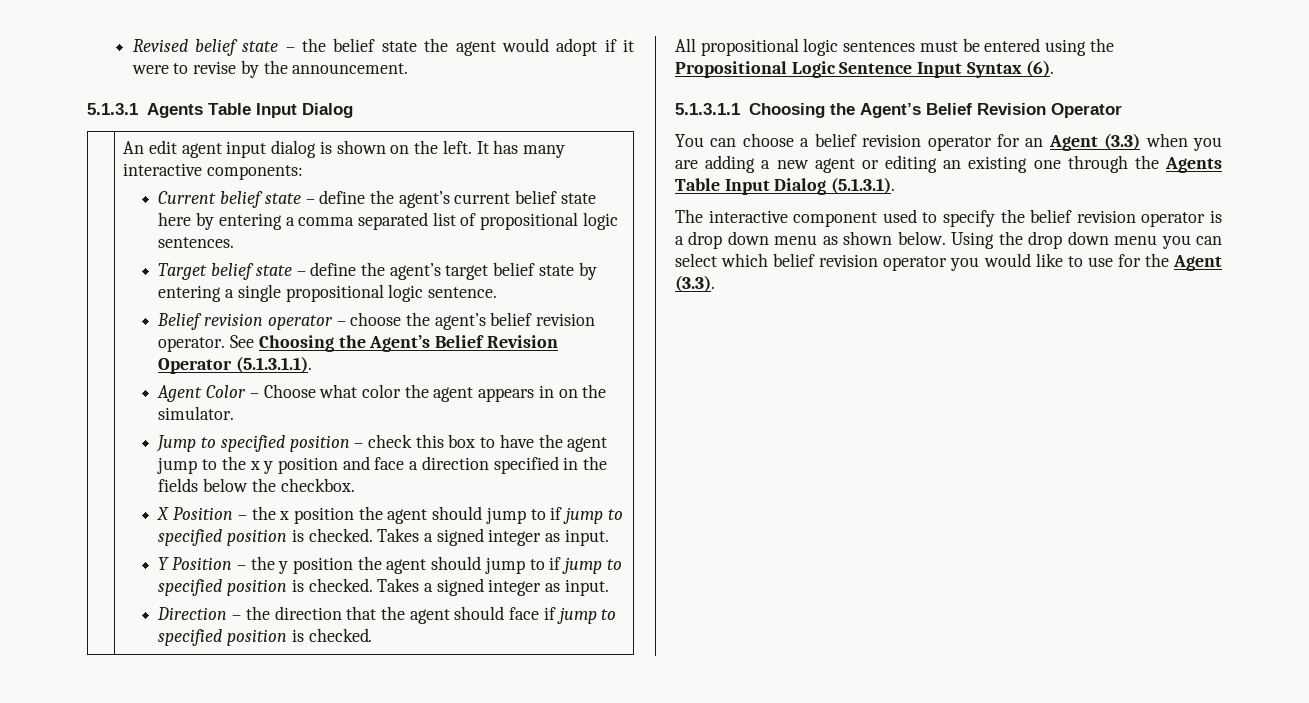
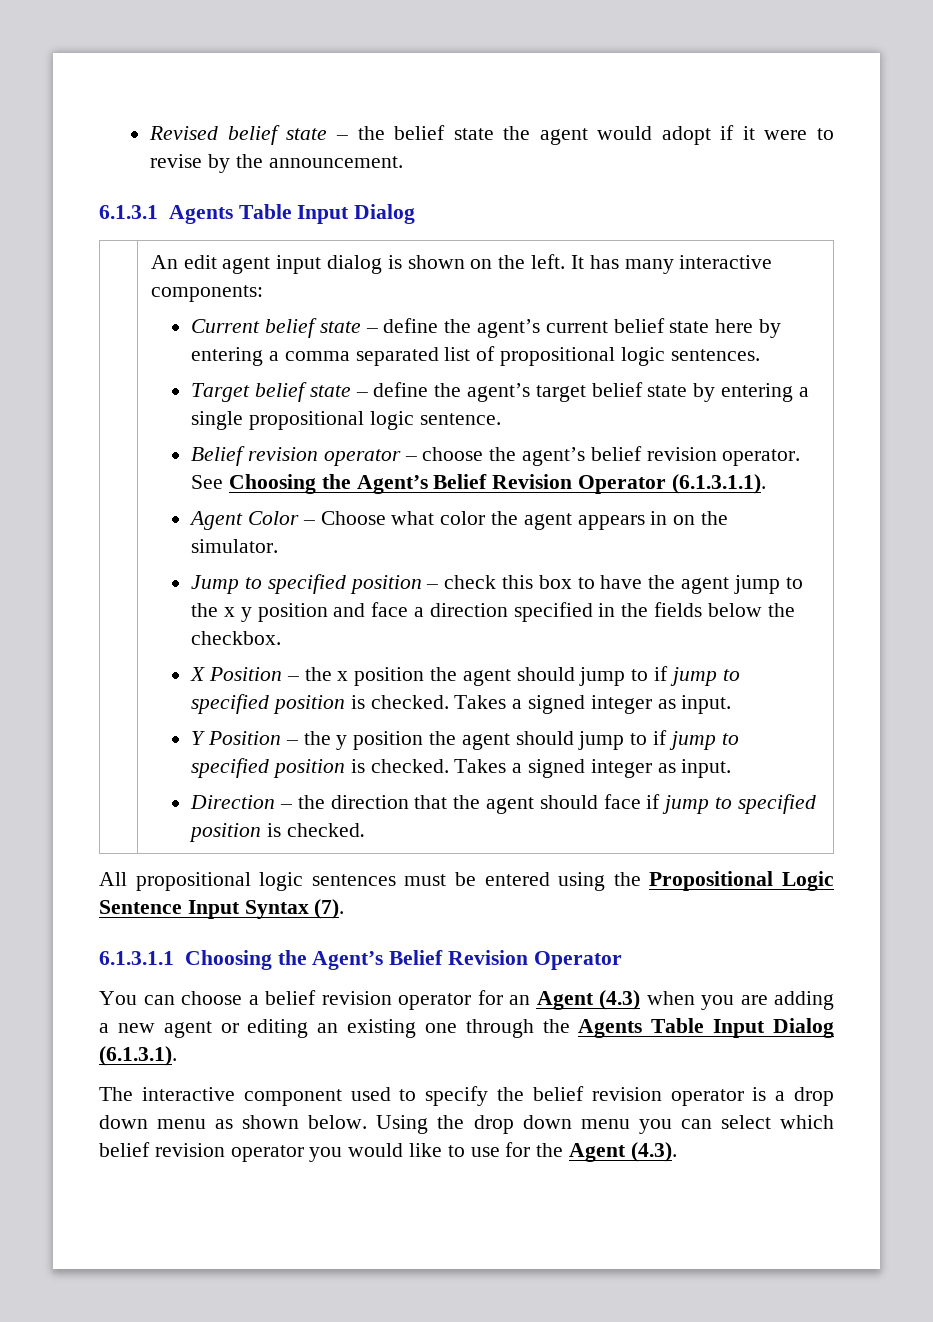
- 5.1.3.1 Agents Table Input Dialog
+ 6.1.3.1 Agents Table Input Dialog
- See Choosing the Agent’s Belief Revision Operator (5.1.3.1.1).
+ See Choosing the Agent’s Belief Revision Operator (6.1.3.1.1).
- All propositional logic sentences must be entered using the Propositional Logic Sentence Input Syntax (6).
- 5.1.3.1.1 Choosing the Agent’s Belief Revision Operator
+ All propositional logic sentences must be entered using the Propositional Logic Sentence Input Syntax (7).
+ 6.1.3.1.1 Choosing the Agent’s Belief Revision Operator
- You can choose a belief revision operator for an Agent (3.3) when you are adding a new agent or editing an existing one through the Agents Table Input Dialog (5.1.3.1).
+ You can choose a belief revision operator for an Agent (4.3) when you are adding a new agent or editing an existing one through the Agents Table Input Dialog (6.1.3.1).
- Using the drop down menu you can select which belief revision operator you would like to use for the Agent (3.3).
+ Using the drop down menu you can select which belief revision operator you would like to use for the Agent (4.3).

